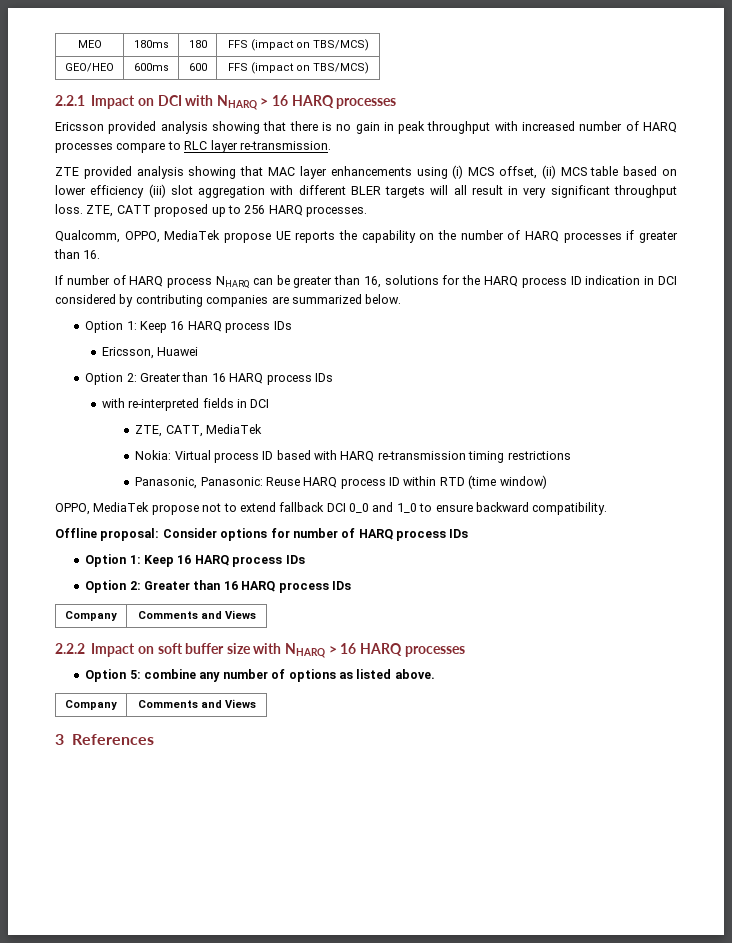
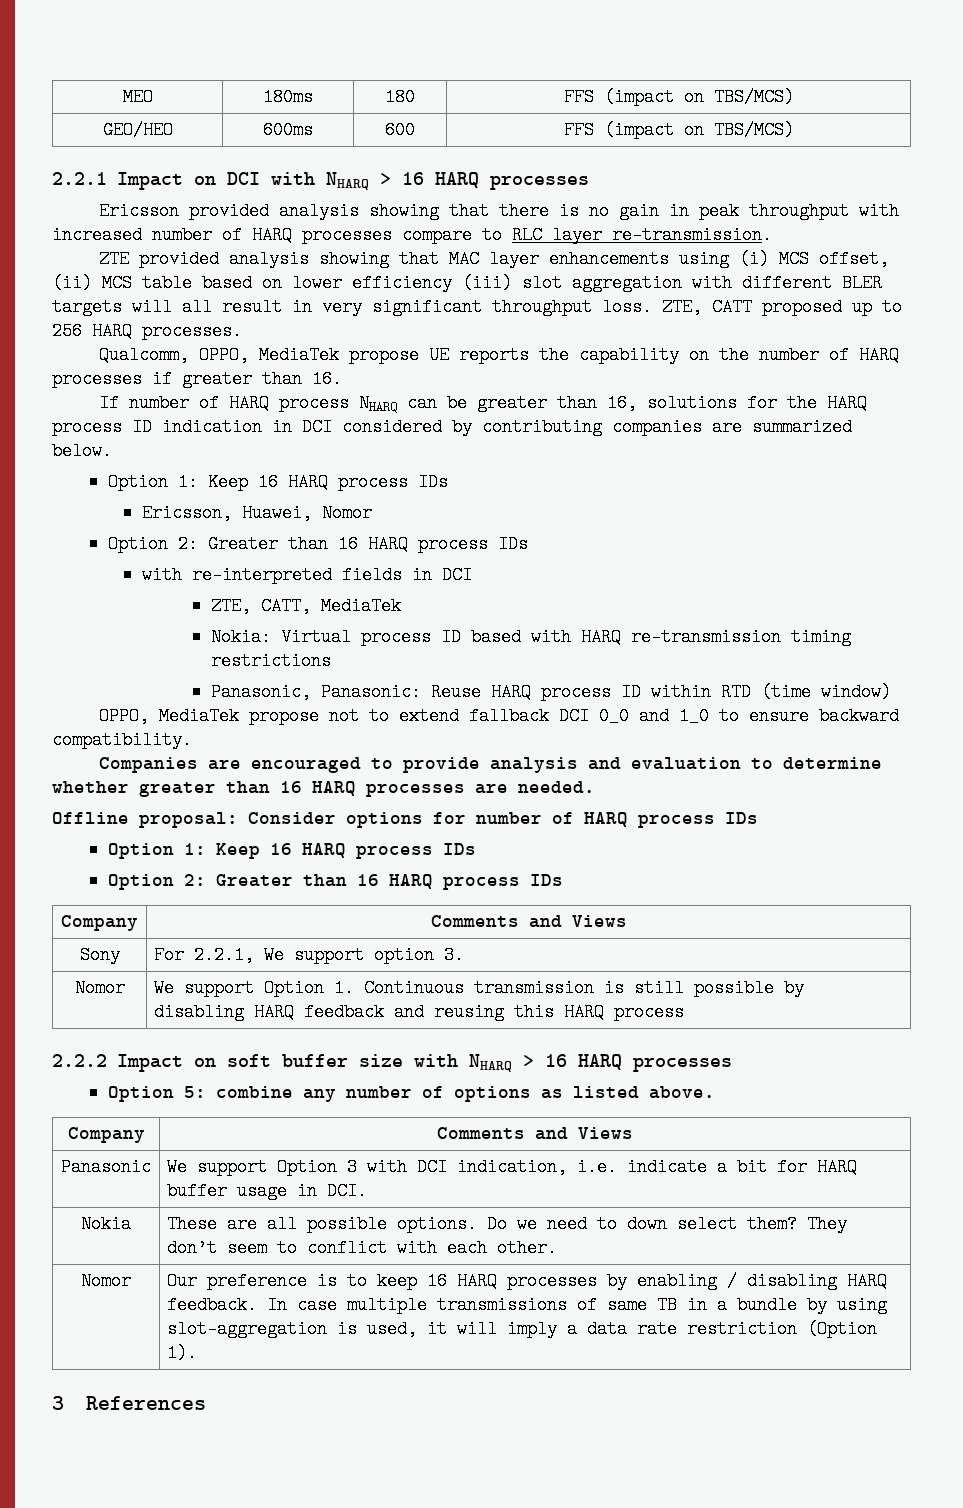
- Ericsson, Huawei
+ Ericsson, Huawei, Nomor
+ Companies are encouraged to provide analysis and evaluation to determine whether greater than 16 HARQ processes are needed.
+ Sony | For 2.2.1, We support option 3.
+ Nomor | We support Option 1. Continuous transmission is still possible by disabling HARQ feedback and reusing this HARQ process
+ Panasonic | We support Option 3 with DCI indication, i.e. indicate a bit for HARQ buffer usage in DCI.
+ Nokia | These are all possible options. Do we need to down select them? They don’t seem to conflict with each other.
+ Nomor | Our preference is to keep 16 HARQ processes by enabling / disabling HARQ feedback. In case multiple transmissions of same TB in a bundle by using slot-aggregation is used, it will imply a data rate restriction (Option 1).

